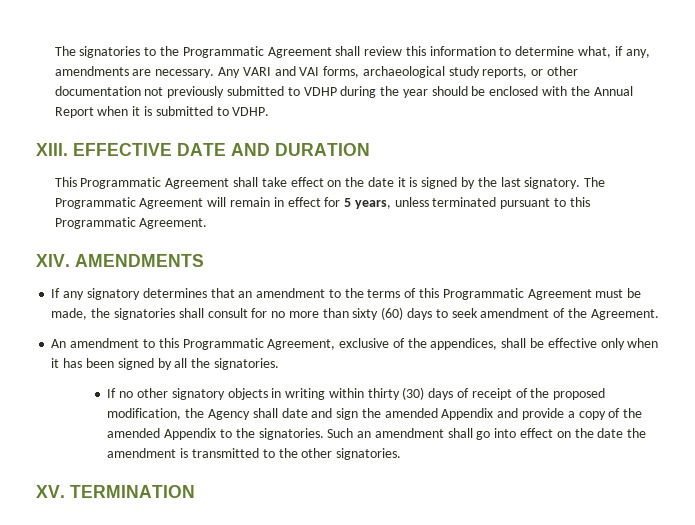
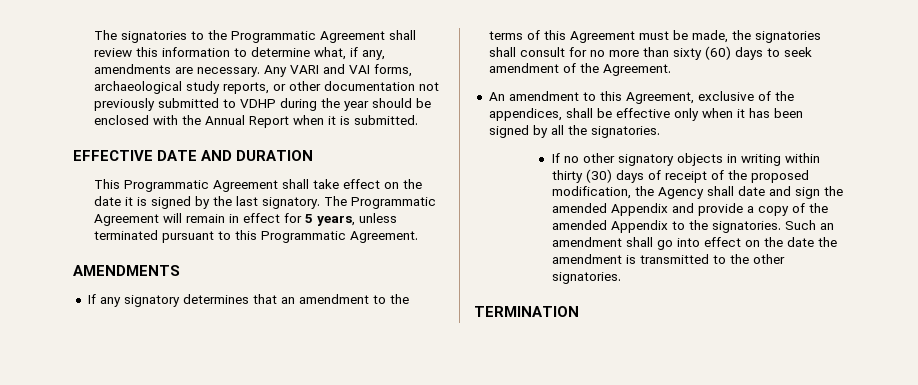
- Any VARI and VAI forms, archaeological study reports, or other documentation not previously submitted to VDHP during the year should be enclosed with the Annual Report when it is submitted to VDHP.
- XIII. EFFECTIVE DATE AND DURATION
+ Any VARI and VAI forms, archaeological study reports, or other documentation not previously submitted to VDHP during the year should be enclosed with the Annual Report when it is submitted.
+ EFFECTIVE DATE AND DURATION
- XIV. AMENDMENTS
+ AMENDMENTS
- If any signatory determines that an amendment to the terms of this Programmatic Agreement must be made, the signatories shall consult for no more than sixty (60) days to seek amendment of the Agreement.
+ If any signatory determines that an amendment to the terms of this Agreement must be made, the signatories shall consult for no more than sixty (60) days to seek amendment of the Agreement.
- An amendment to this Programmatic Agreement, exclusive of the appendices, shall be effective only when it has been signed by all the signatories.
+ An amendment to this Agreement, exclusive of the appendices, shall be effective only when it has been signed by all the signatories.
- XV. TERMINATION
+ TERMINATION

